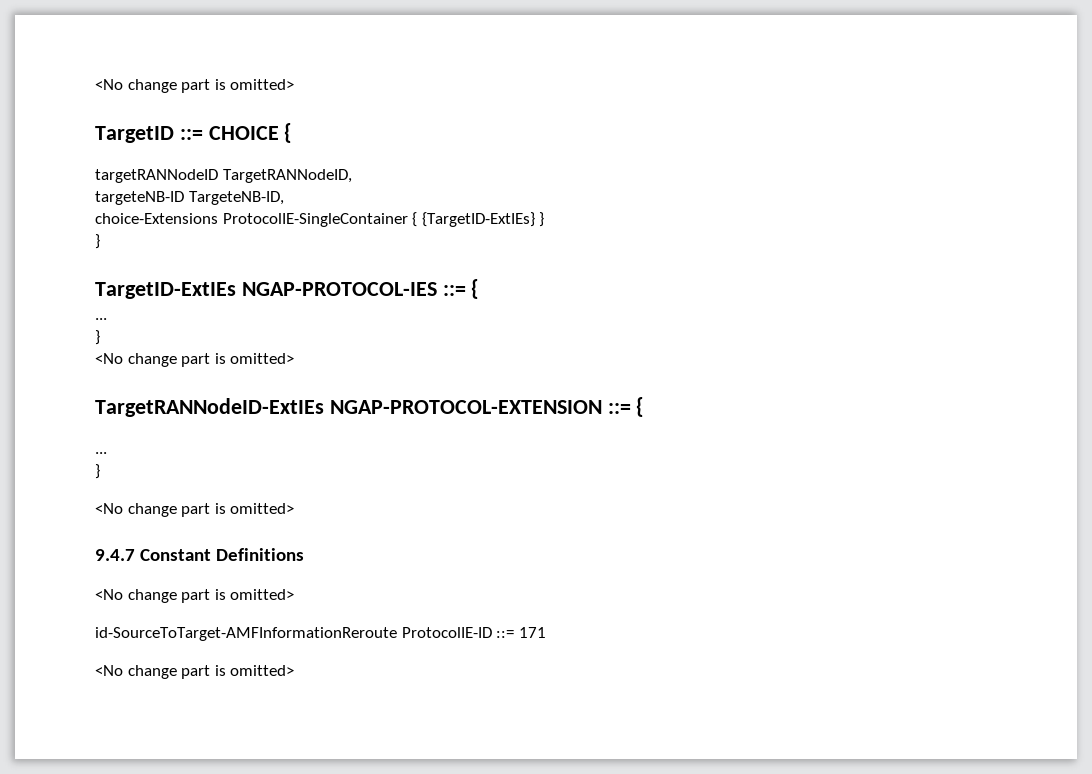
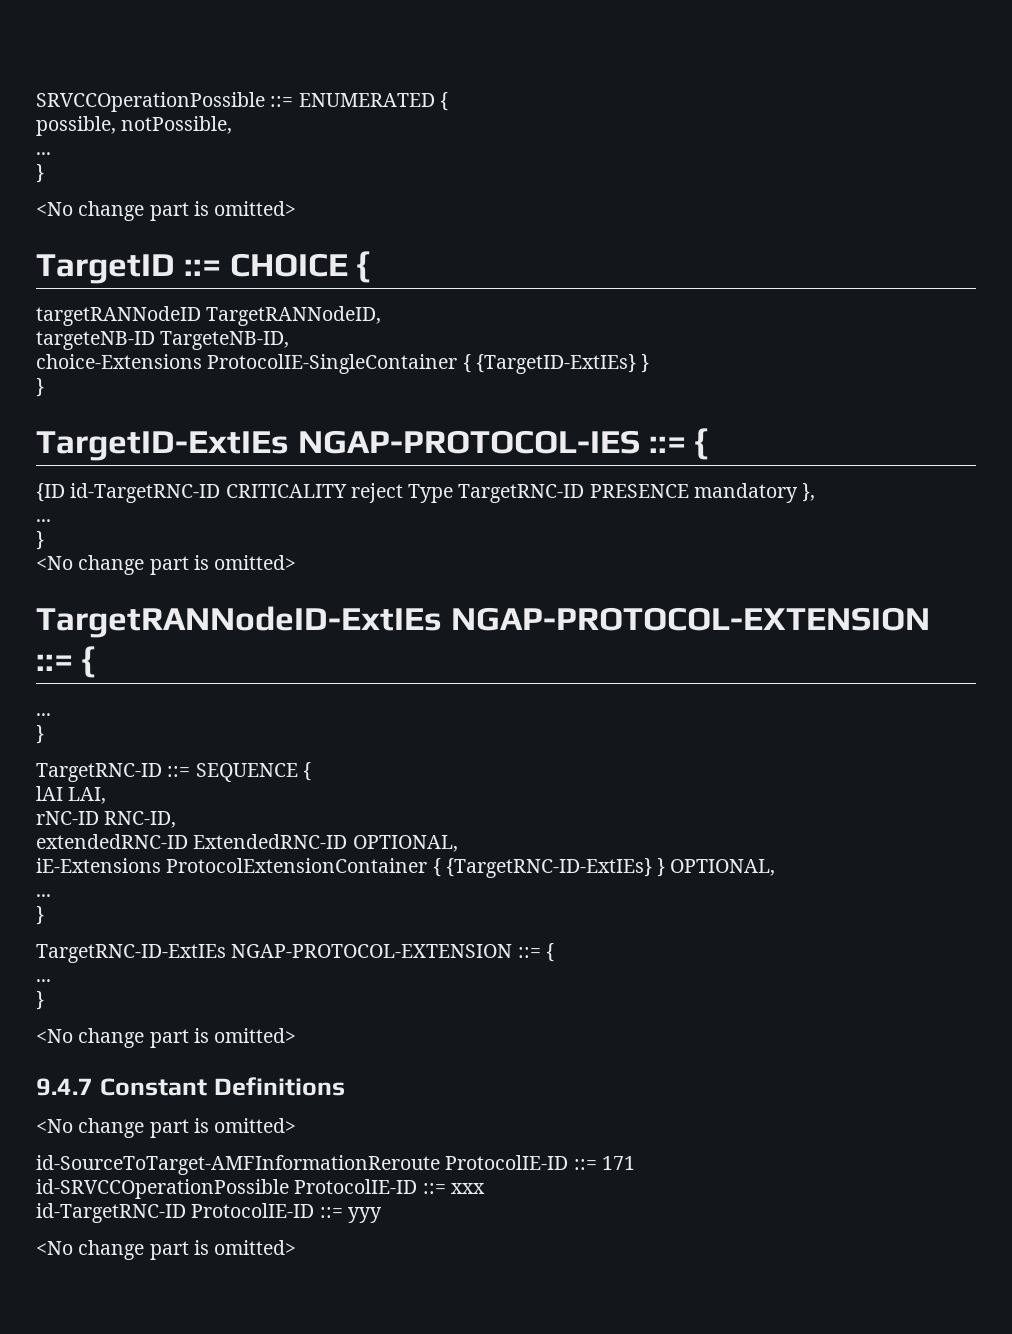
+ SRVCCOperationPossible ::= ENUMERATED {
+ possible, notPossible,
+ ...
+ }
+ {ID id-TargetRNC-ID CRITICALITY reject Type TargetRNC-ID PRESENCE mandatory },
+ TargetRNC-ID ::= SEQUENCE {
+ lAI LAI,
+ rNC-ID RNC-ID,
+ extendedRNC-ID ExtendedRNC-ID OPTIONAL,
+ iE-Extensions ProtocolExtensionContainer { {TargetRNC-ID-ExtIEs} } OPTIONAL,
+ ...
+ }
+ TargetRNC-ID-ExtIEs NGAP-PROTOCOL-EXTENSION ::= {
+ ...
+ }
+ id-SRVCCOperationPossible ProtocolIE-ID ::= xxx
+ id-TargetRNC-ID ProtocolIE-ID ::= yyy

